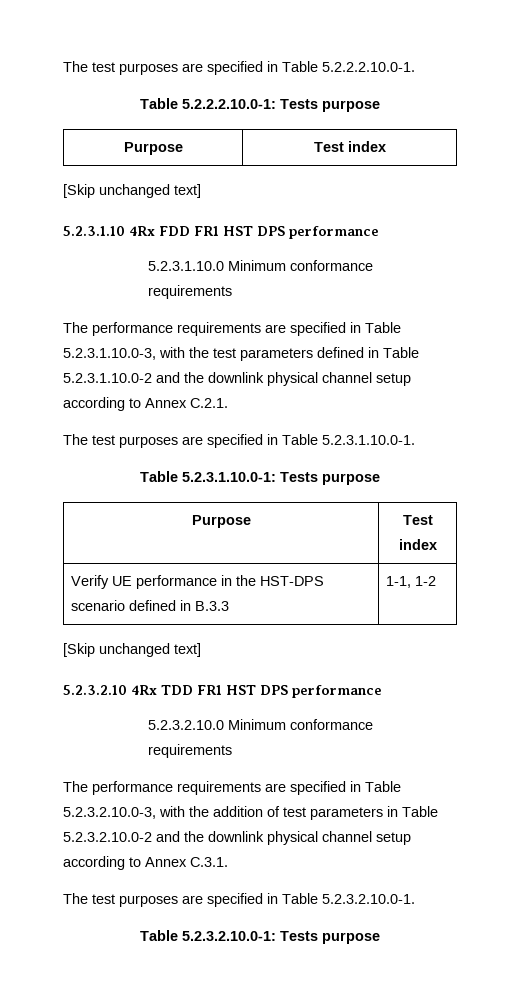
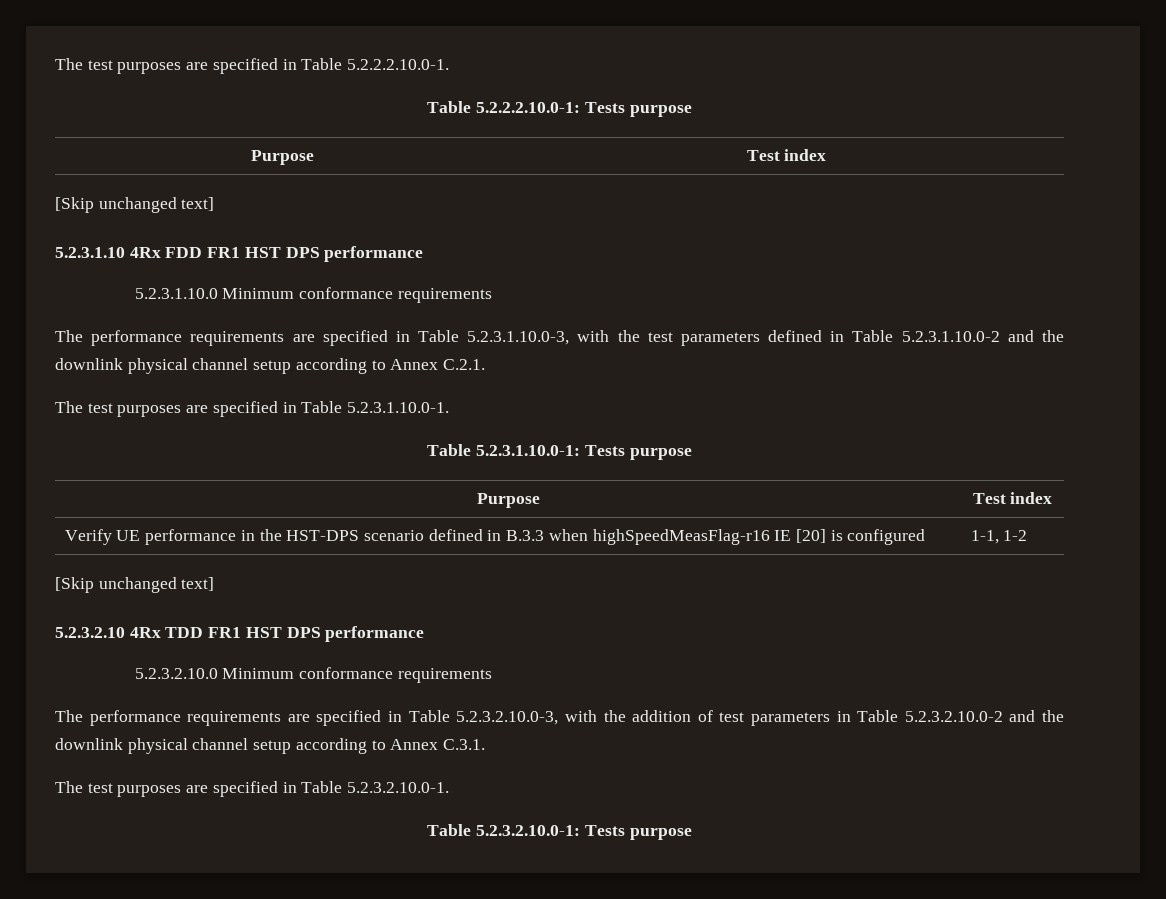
- Verify UE performance in the HST-DPS scenario defined in B.3.3 | 1-1, 1-2
+ Verify UE performance in the HST-DPS scenario defined in B.3.3 when highSpeedMeasFlag-r16 IE [20] is configured | 1-1, 1-2

